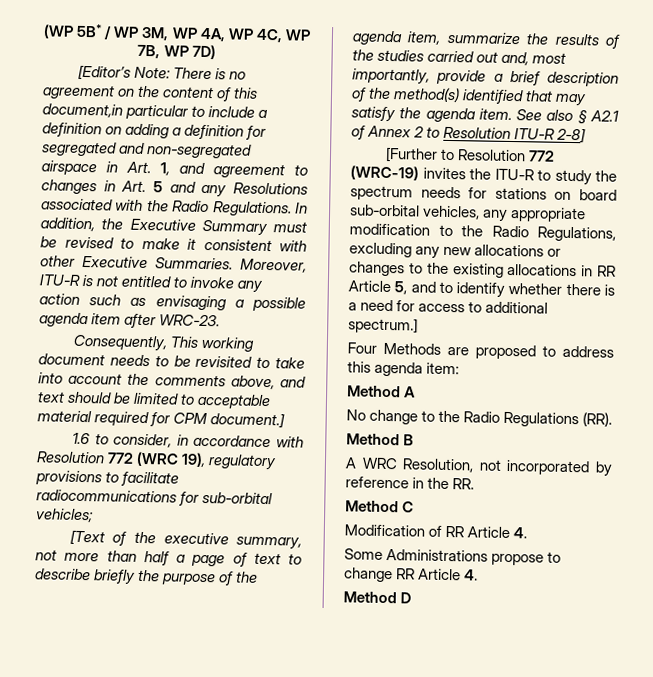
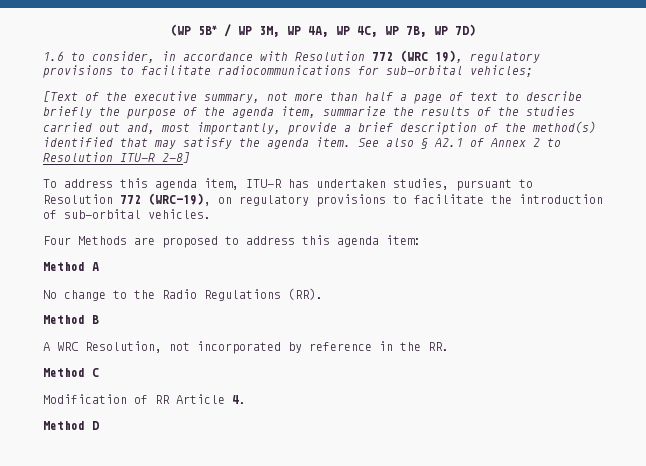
- [Editor’s Note: There is no agreement on the content of this document,in particular to include a definition on adding a definition for segregated and non-segregated airspace in Art. 1, and agreement to changes in Art. 5 and any Resolutions associated with the Radio Regulations. In addition, the Executive Summary must be revised to make it consistent with other Executive Summaries. Moreover, ITU-R is not entitled to invoke any action such as envisaging a possible agenda item after WRC-23.
- Consequently, This working document needs to be revisited to take into account the comments above, and text should be limited to acceptable material required for CPM document.]
- [Further to Resolution 772 (WRC-19) invites the ITU-R to study the spectrum needs for stations on board sub-orbital vehicles, any appropriate modification to the Radio Regulations, excluding any new allocations or changes to the existing allocations in RR Article 5, and to identify whether there is a need for access to additional spectrum.]
+ To address this agenda item, ITU-R has undertaken studies, pursuant to Resolution 772 (WRC-19), on regulatory provisions to facilitate the introduction of sub-orbital vehicles.
- Some Administrations propose to change RR Article 4.

